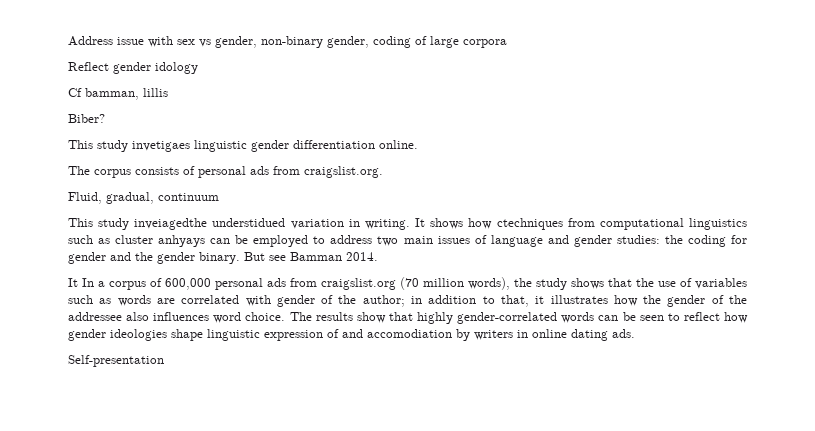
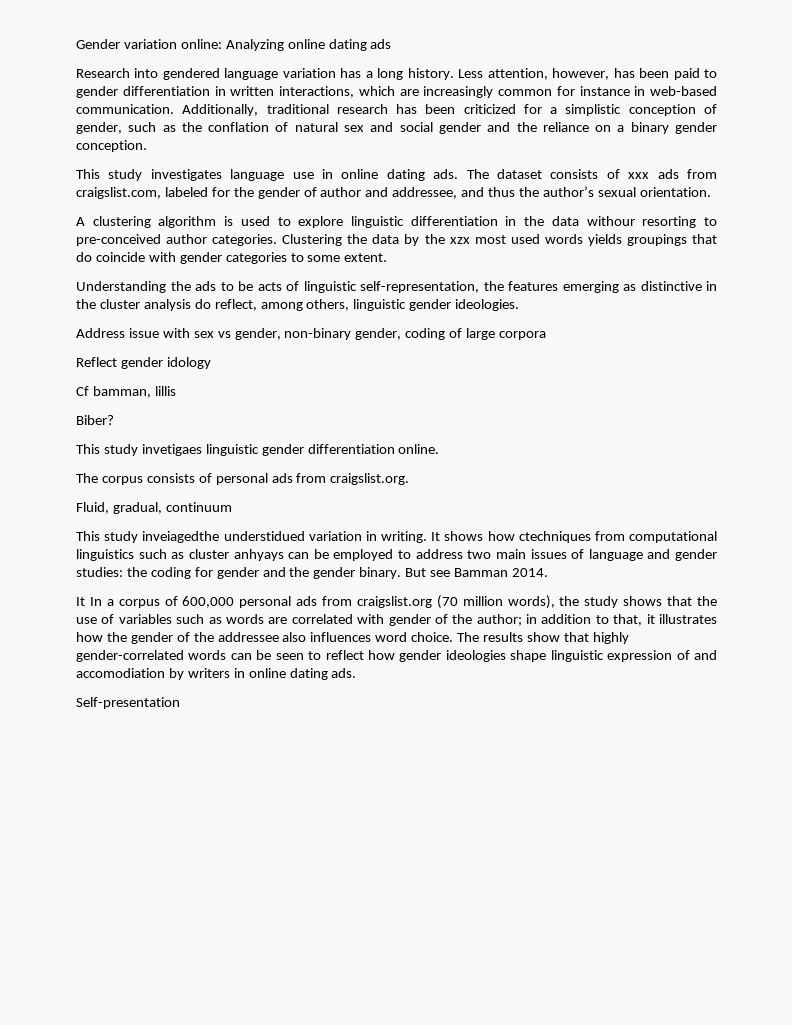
+ Gender variation online: Analyzing online dating ads
+ Research into gendered language variation has a long history. Less attention, however, has been paid to gender differentiation in written interactions, which are increasingly common for instance in web-based communication. Additionally, traditional research has been criticized for a simplistic conception of gender, such as the conflation of natural sex and social gender and the reliance on a binary gender conception.
+ This study investigates language use in online dating ads. The dataset consists of xxx ads from craigslist.com, labeled for the gender of author and addressee, and thus the author’s sexual orientation.
+ A clustering algorithm is used to explore linguistic differentiation in the data withour resorting to pre-conceived author categories. Clustering the data by the xzx most used words yields groupings that do coincide with gender categories to some extent.
+ Understanding the ads to be acts of linguistic self-representation, the features emerging as distinctive in the cluster analysis do reflect, among others, linguistic gender ideologies.

